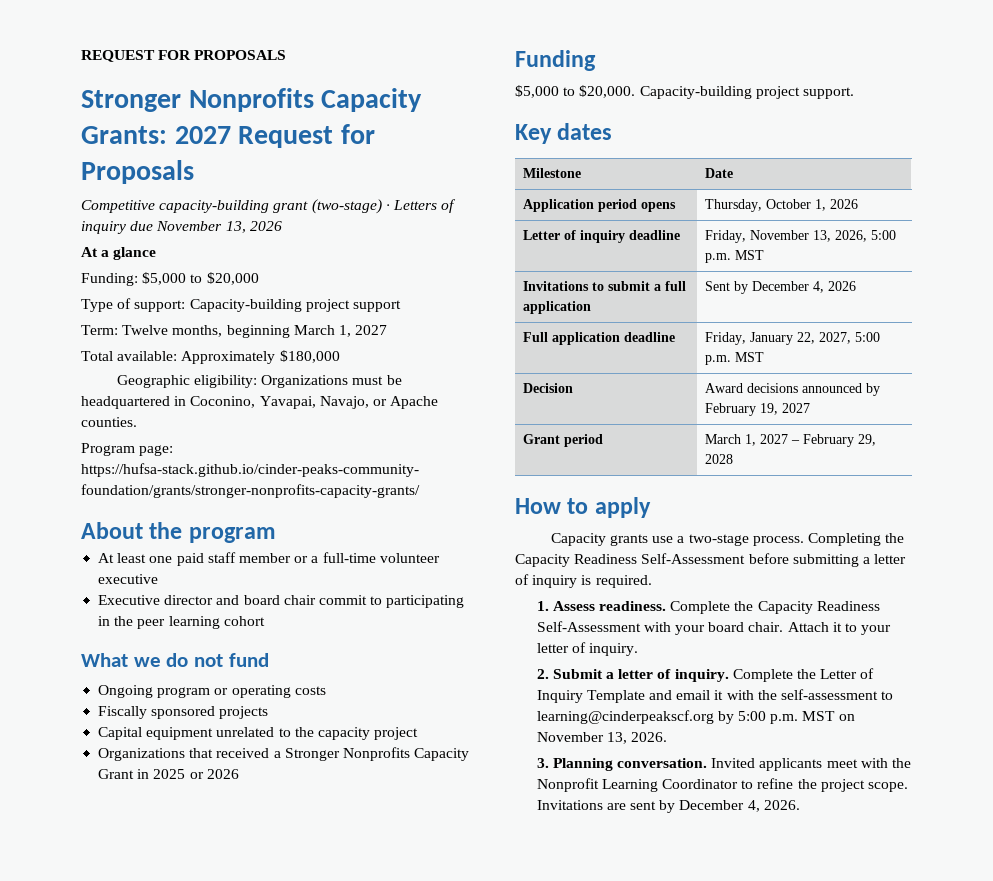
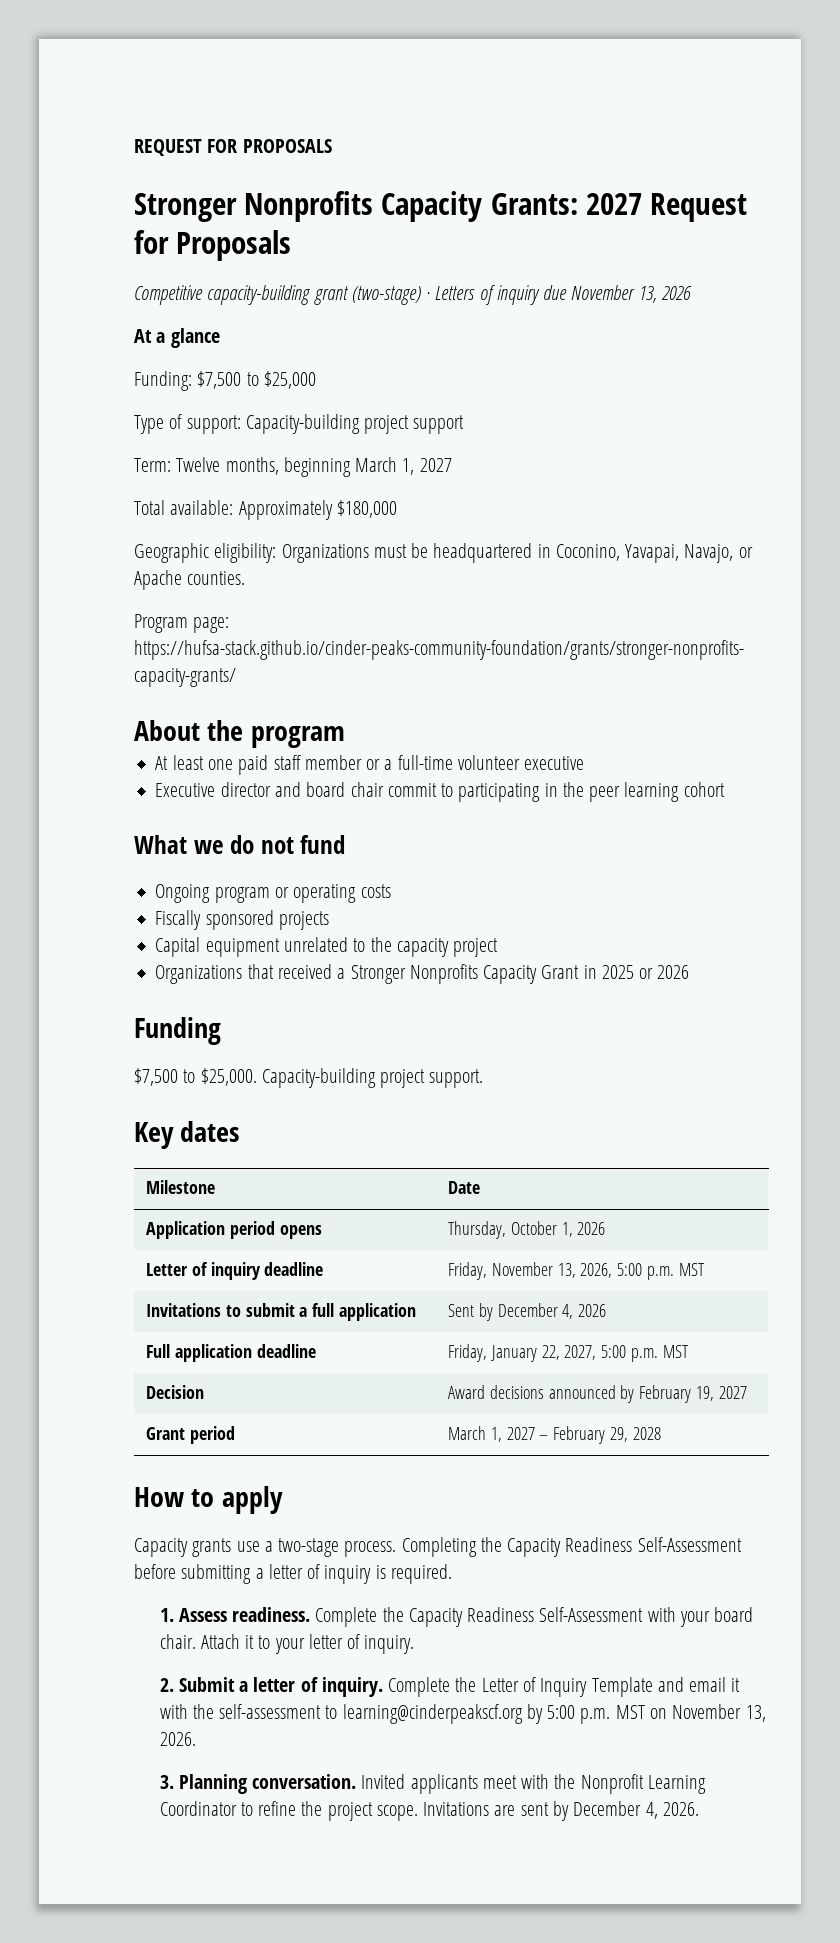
- Funding: $5,000 to $20,000
+ Funding: $7,500 to $25,000
- $5,000 to $20,000.
+ $7,500 to $25,000.

